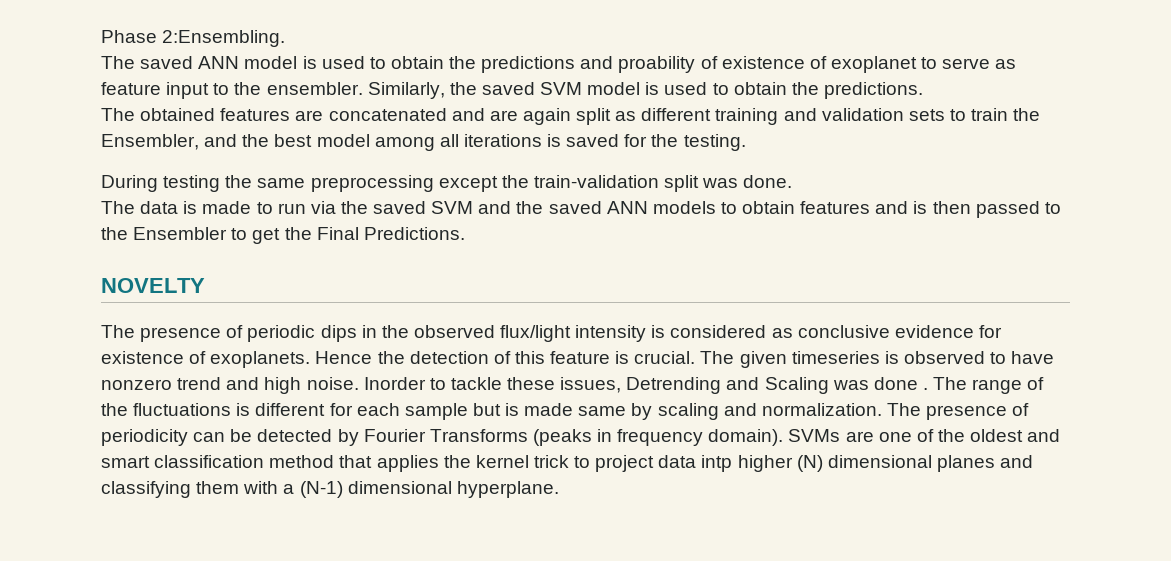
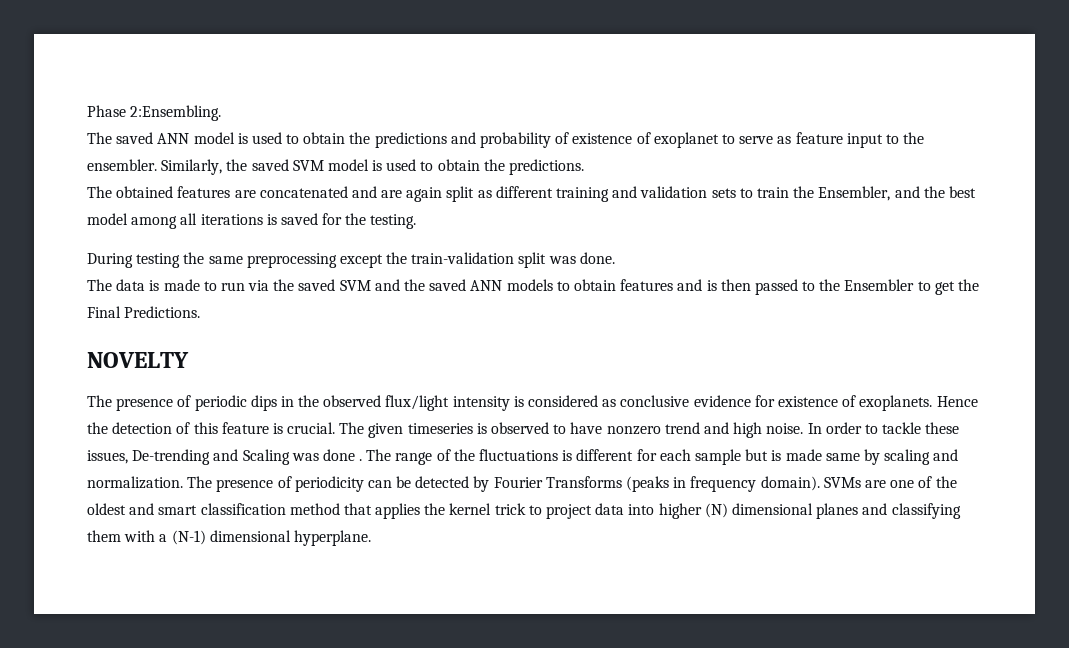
- The saved ANN model is used to obtain the predictions and proability of existence of exoplanet to serve as feature input to the ensembler.
+ The saved ANN model is used to obtain the predictions and probability of existence of exoplanet to serve as feature input to the ensembler.
- Inorder to tackle these issues, Detrending and Scaling was done .
+ In order to tackle these issues, De-trending and Scaling was done .
- SVMs are one of the oldest and smart classification method that applies the kernel trick to project data intp higher (N) dimensional planes and classifying them with a (N-1) dimensional hyperplane.
+ SVMs are one of the oldest and smart classification method that applies the kernel trick to project data into higher (N) dimensional planes and classifying them with a (N-1) dimensional hyperplane.

